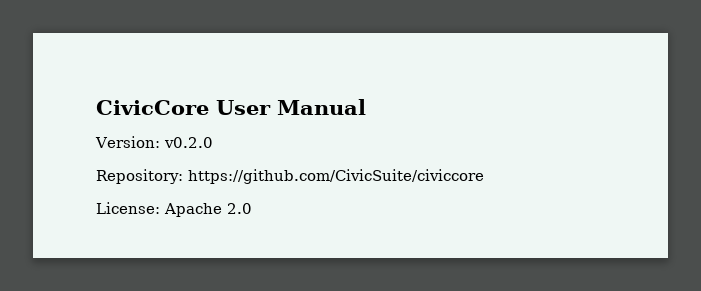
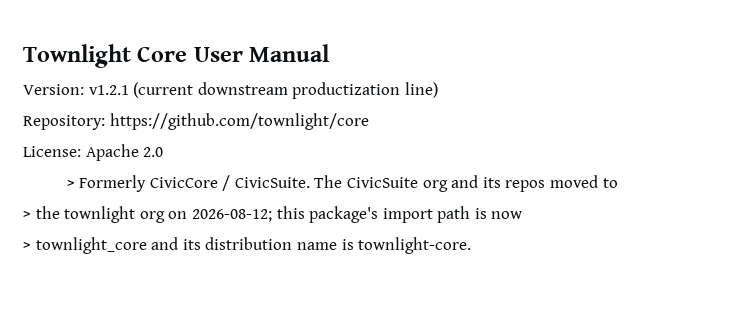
- CivicCore User Manual
+ Townlight Core User Manual
- Version: v0.2.0
+ Version: v1.2.1 (current downstream productization line)
- Repository: https://github.com/CivicSuite/civiccore
+ Repository: https://github.com/townlight/core
+ > Formerly CivicCore / CivicSuite. The CivicSuite org and its repos moved to
+ > the townlight org on 2026-08-12; this package's import path is now
+ > townlight_core and its distribution name is townlight-core.

